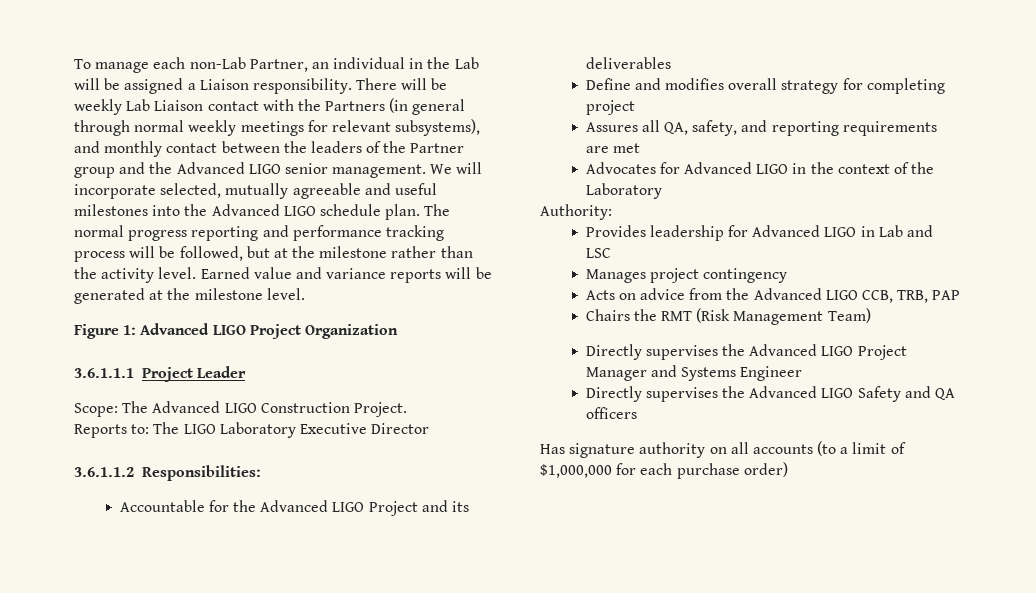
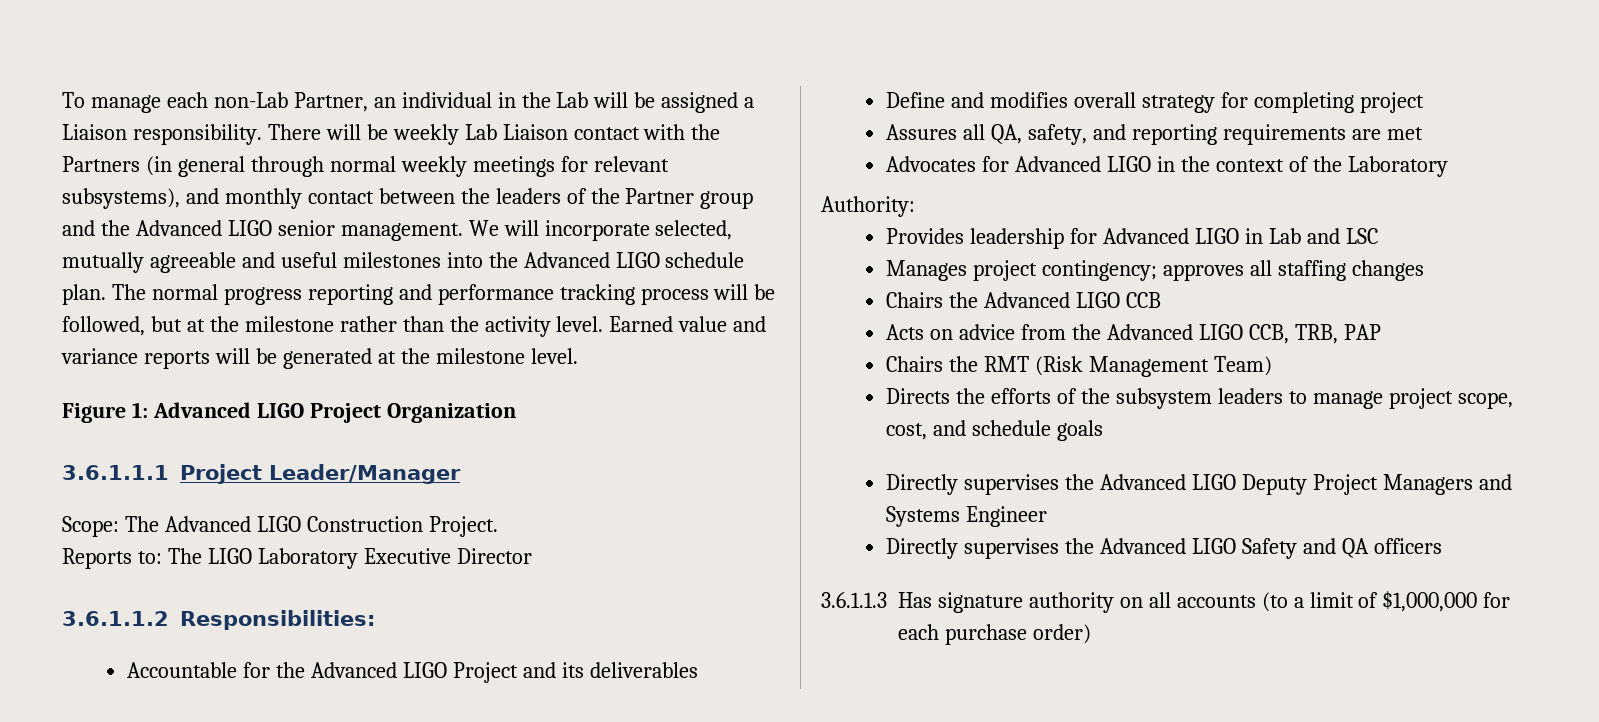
- 3.6.1.1.1 Project Leader
+ 3.6.1.1.1 Project Leader/Manager
- Manages project contingency
+ Manages project contingency; approves all staffing changes
+ Chairs the Advanced LIGO CCB
- Directly supervises the Advanced LIGO Project Manager and Systems Engineer
+ Directs the efforts of the subsystem leaders to manage project scope, cost, and schedule goals
+ Directly supervises the Advanced LIGO Deputy Project Managers and Systems Engineer
- Has signature authority on all accounts (to a limit of $1,000,000 for each purchase order)
+ 3.6.1.1.3 Has signature authority on all accounts (to a limit of $1,000,000 for each purchase order)

